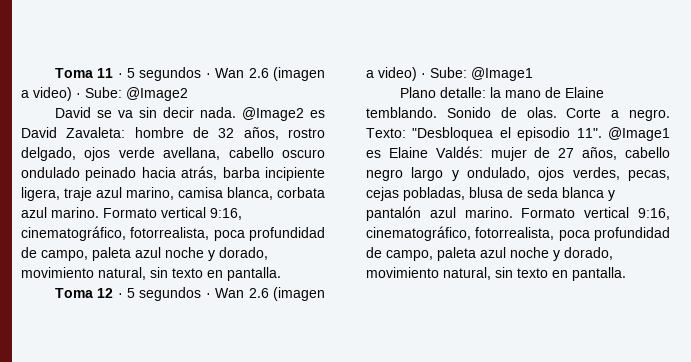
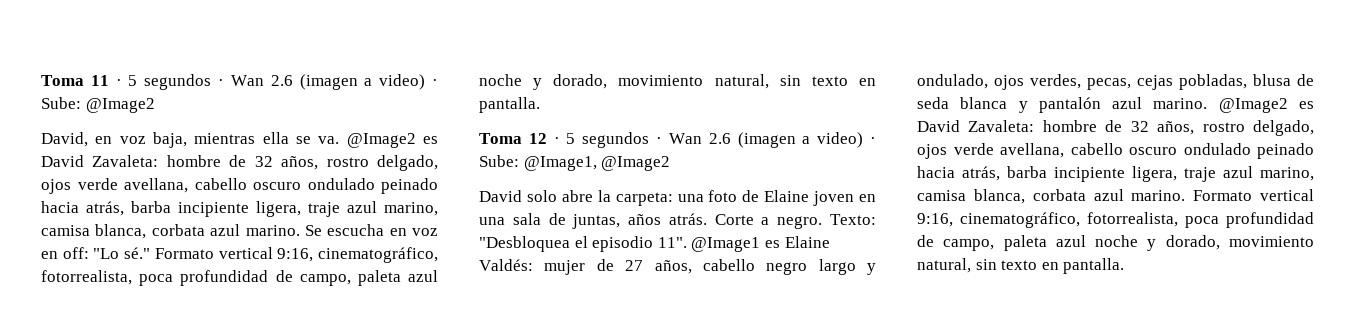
- David se va sin decir nada.
+ David, en voz baja, mientras ella se va. @Image2 es David Zavaleta: hombre de 32 años, rostro delgado, ojos verde avellana, cabello oscuro ondulado peinado hacia atrás, barba incipiente ligera, traje azul marino, camisa blanca, corbata azul marino. Se escucha en voz en off: "Lo sé." Formato vertical 9:16, cinematográfico, fotorrealista, poca profundidad de campo, paleta azul noche y dorado, movimiento natural, sin texto en pantalla.
+ Toma 12 · 5 segundos · Wan 2.6 (imagen a video) · Sube: @Image1, @Image2
+ David solo abre la carpeta: una foto de Elaine joven en una sala de juntas, años atrás. Corte a negro. Texto: "Desbloquea el episodio 11". @Image1 es Elaine Valdés: mujer de 27 años, cabello negro largo y ondulado, ojos verdes, pecas, cejas pobladas, blusa de seda blanca y pantalón azul marino.
- Toma 12 · 5 segundos · Wan 2.6 (imagen a video) · Sube: @Image1
- Plano detalle: la mano de Elaine temblando. Sonido de olas. Corte a negro. Texto: "Desbloquea el episodio 11". @Image1 es Elaine Valdés: mujer de 27 años, cabello negro largo y ondulado, ojos verdes, pecas, cejas pobladas, blusa de seda blanca y pantalón azul marino. Formato vertical 9:16, cinematográfico, fotorrealista, poca profundidad de campo, paleta azul noche y dorado, movimiento natural, sin texto en pantalla.

